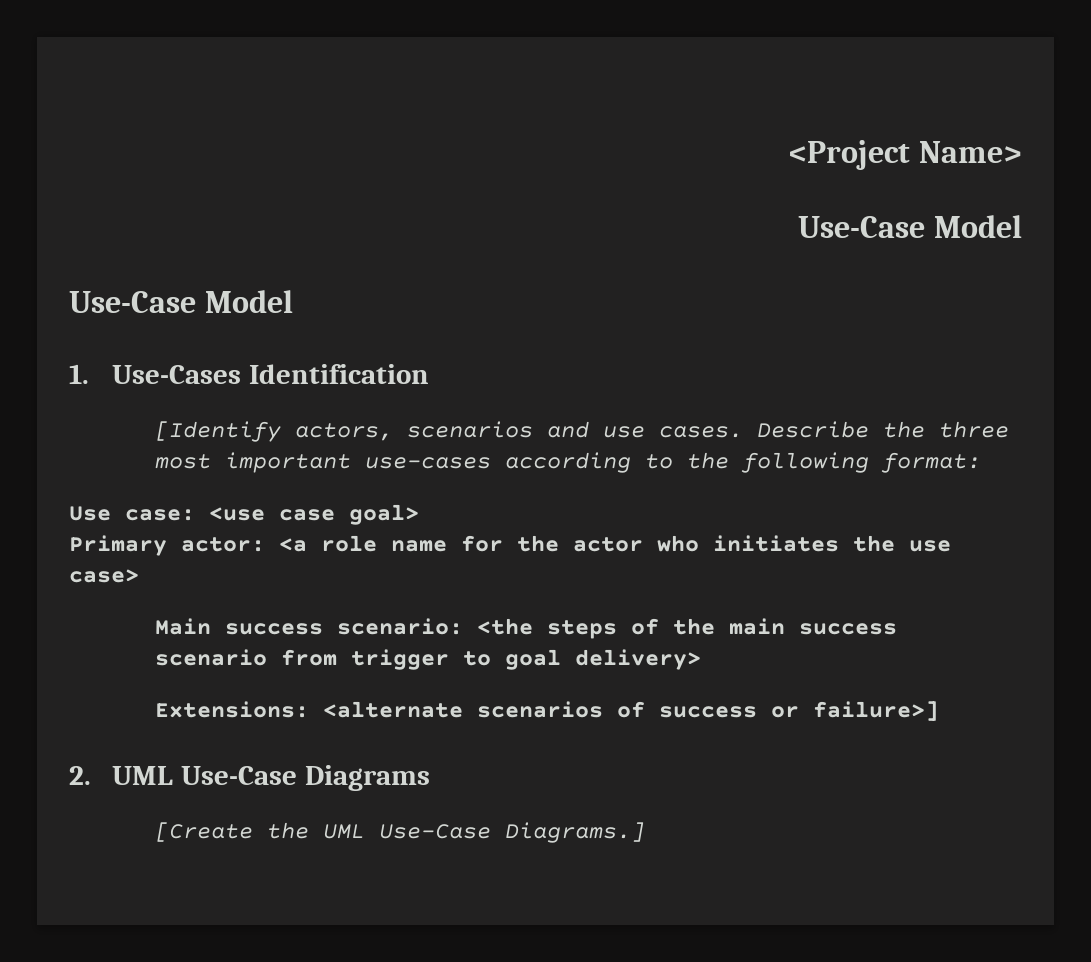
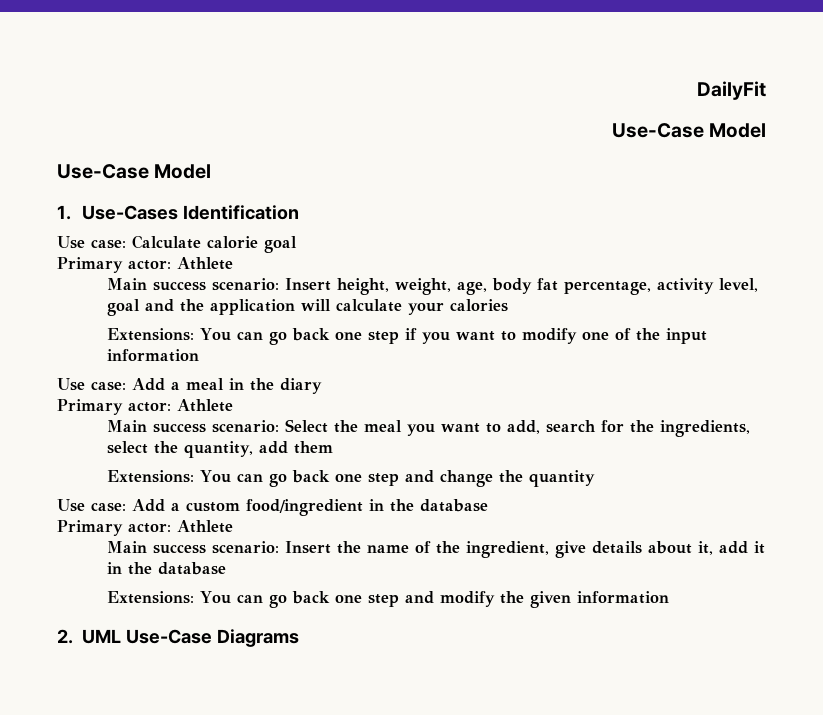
- <Project Name>
+ DailyFit
- [Identify actors, scenarios and use cases. Describe the three most important use-cases according to the following format:
- Use case: <use case goal>
- Primary actor: <a role name for the actor who initiates the use case>
- Main success scenario: <the steps of the main success scenario from trigger to goal delivery>
- Extensions: <alternate scenarios of success or failure>]
+ Use case: Calculate calorie goal
+ Primary actor: Athlete
+ Main success scenario: Insert height, weight, age, body fat percentage, activity level, goal and the application will calculate your calories
+ Extensions: You can go back one step if you want to modify one of the input information
+ Use case: Add a meal in the diary
+ Primary actor: Athlete
+ Main success scenario: Select the meal you want to add, search for the ingredients, select the quantity, add them
+ Extensions: You can go back one step and change the quantity
+ Use case: Add a custom food/ingredient in the database
+ Primary actor: Athlete
+ Main success scenario: Insert the name of the ingredient, give details about it, add it in the database
+ Extensions: You can go back one step and modify the given information
- [Create the UML Use-Case Diagrams.]

